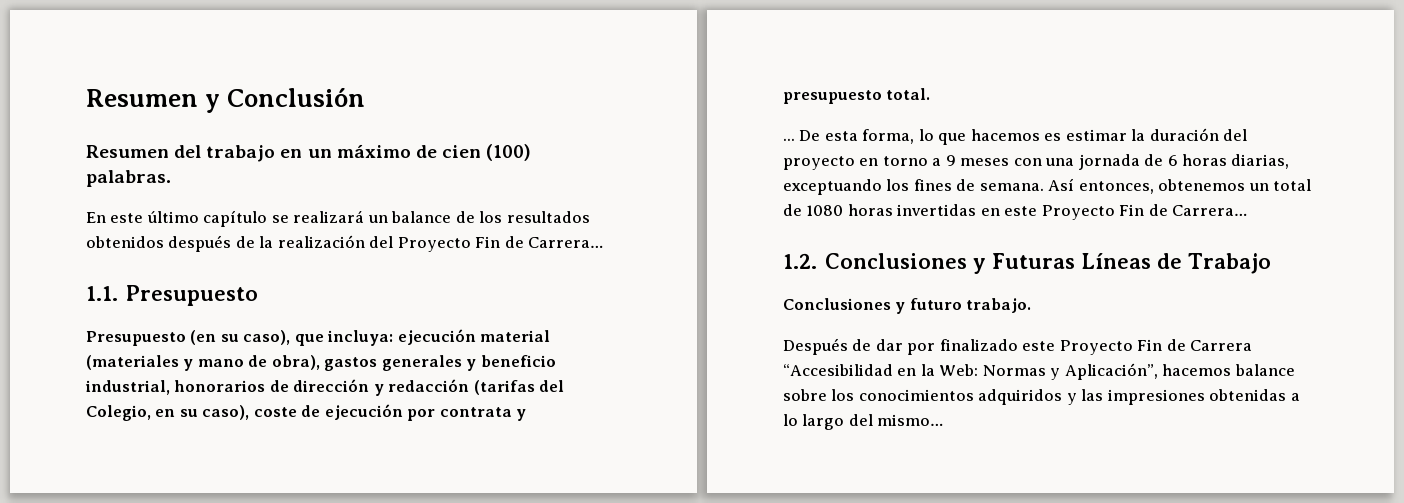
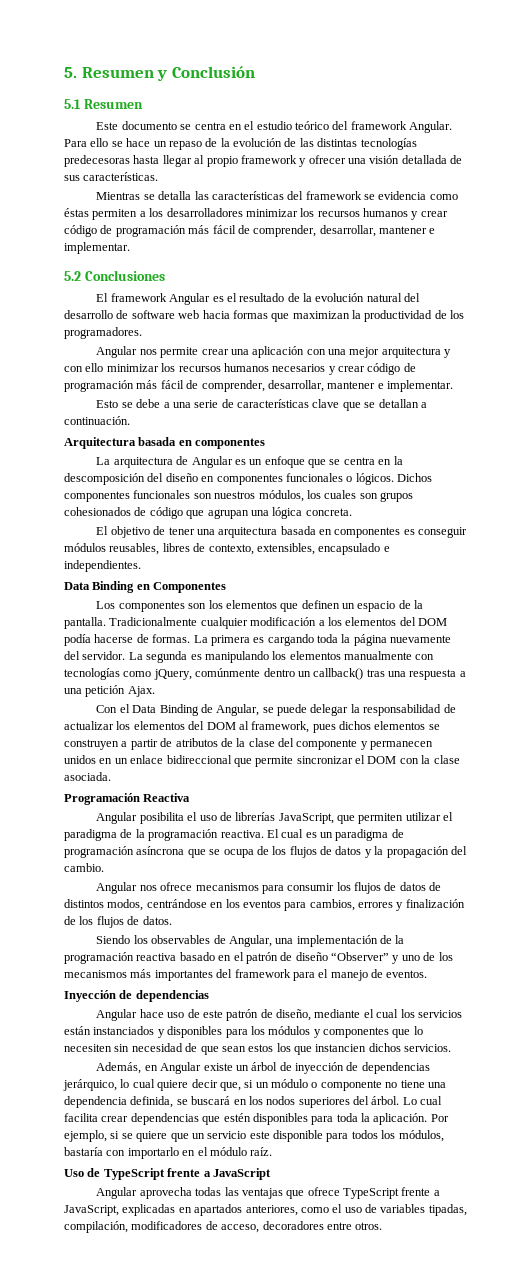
- Resumen y Conclusión
+ 5. Resumen y Conclusión
- Resumen del trabajo en un máximo de cien (100) palabras.
- En este último capítulo se realizará un balance de los resultados obtenidos después de la realización del Proyecto Fin de Carrera…
- 1.1. Presupuesto
- Presupuesto (en su caso), que incluya: ejecución material (materiales y mano de obra), gastos generales y beneficio industrial, honorarios de dirección y redacción (tarifas del Colegio, en su caso), coste de ejecución por contrata y presupuesto total.
- ... De esta forma, lo que hacemos es estimar la duración del proyecto en torno a 9 meses con una jornada de 6 horas diarias, exceptuando los fines de semana. Así entonces, obtenemos un total de 1080 horas invertidas en este Proyecto Fin de Carrera…
- 1.2. Conclusiones y Futuras Líneas de Trabajo
- Conclusiones y futuro trabajo.
- Después de dar por finalizado este Proyecto Fin de Carrera “Accesibilidad en la Web: Normas y Aplicación”, hacemos balance sobre los conocimientos adquiridos y las impresiones obtenidas a lo largo del mismo…
+ 5.1 Resumen
+ Este documento se centra en el estudio teórico del framework Angular. Para ello se hace un repaso de la evolución de las distintas tecnologías predecesoras hasta llegar al propio framework y ofrecer una visión detallada de sus características.
+ Mientras se detalla las características del framework se evidencia como éstas permiten a los desarrolladores minimizar los recursos humanos y crear código de programación más fácil de comprender, desarrollar, mantener e implementar.
+ 5.2 Conclusiones
+ El framework Angular es el resultado de la evolución natural del desarrollo de software web hacia formas que maximizan la productividad de los programadores.
+ Angular nos permite crear una aplicación con una mejor arquitectura y con ello minimizar los recursos humanos necesarios y crear código de programación más fácil de comprender, desarrollar, mantener e implementar.
+ Esto se debe a una serie de características clave que se detallan a continuación.
+ Arquitectura basada en componentes
+ La arquitectura de Angular es un enfoque que se centra en la descomposición del diseño en componentes funcionales o lógicos. Dichos componentes funcionales son nuestros módulos, los cuales son grupos cohesionados de código que agrupan una lógica concreta.
+ El objetivo de tener una arquitectura basada en componentes es conseguir módulos reusables, libres de contexto, extensibles, encapsulado e independientes.
+ Data Binding en Componentes
+ Los componentes son los elementos que definen un espacio de la pantalla. Tradicionalmente cualquier modificación a los elementos del DOM podía hacerse de formas. La primera es cargando toda la página nuevamente del servidor. La segunda es manipulando los elementos manualmente con tecnologías como jQuery, comúnmente dentro un callback() tras una respuesta a una petición Ajax.
+ Con el Data Binding de Angular, se puede delegar la responsabilidad de actualizar los elementos del DOM al framework, pues dichos elementos se construyen a partir de atributos de la clase del componente y permanecen unidos en un enlace bidireccional que permite sincronizar el DOM con la clase asociada.
+ Programación Reactiva
+ Angular posibilita el uso de librerías JavaScript, que permiten utilizar el paradigma de la programación reactiva. El cual es un paradigma de programación asíncrona que se ocupa de los flujos de datos y la propagación del cambio.
+ Angular nos ofrece mecanismos para consumir los flujos de datos de distintos modos, centrándose en los eventos para cambios, errores y finalización de los flujos de datos.
+ Siendo los observables de Angular, una implementación de la programación reactiva basado en el patrón de diseño “Observer” y uno de los mecanismos más importantes del framework para el manejo de eventos.
+ Inyección de dependencias
+ Angular hace uso de este patrón de diseño, mediante el cual los servicios están instanciados y disponibles para los módulos y componentes que lo necesiten sin necesidad de que sean estos los que instancien dichos servicios.
+ Además, en Angular existe un árbol de inyección de dependencias jerárquico, lo cual quiere decir que, si un módulo o componente no tiene una dependencia definida, se buscará en los nodos superiores del árbol. Lo cual facilita crear dependencias que estén disponibles para toda la aplicación. Por ejemplo, si se quiere que un servicio este disponible para todos los módulos, bastaría con importarlo en el módulo raíz.
+ Uso de TypeScript frente a JavaScript
+ Angular aprovecha todas las ventajas que ofrece TypeScript frente a JavaScript, explicadas en apartados anteriores, como el uso de variables tipadas, compilación, modificadores de acceso, decoradores entre otros.

